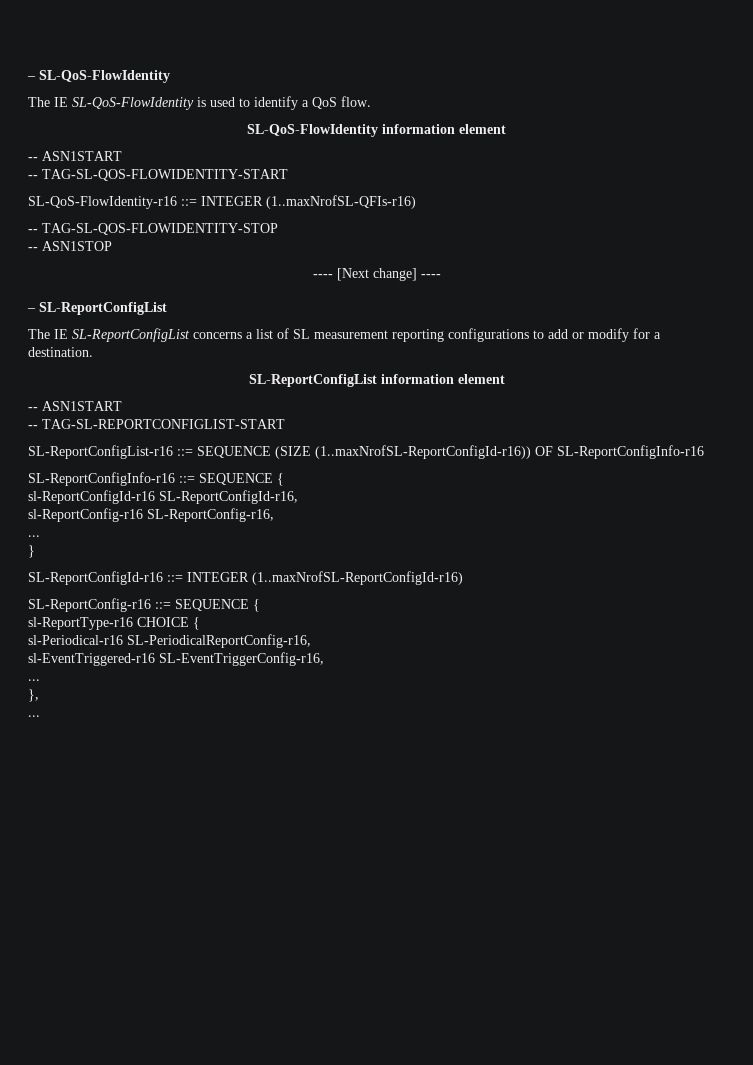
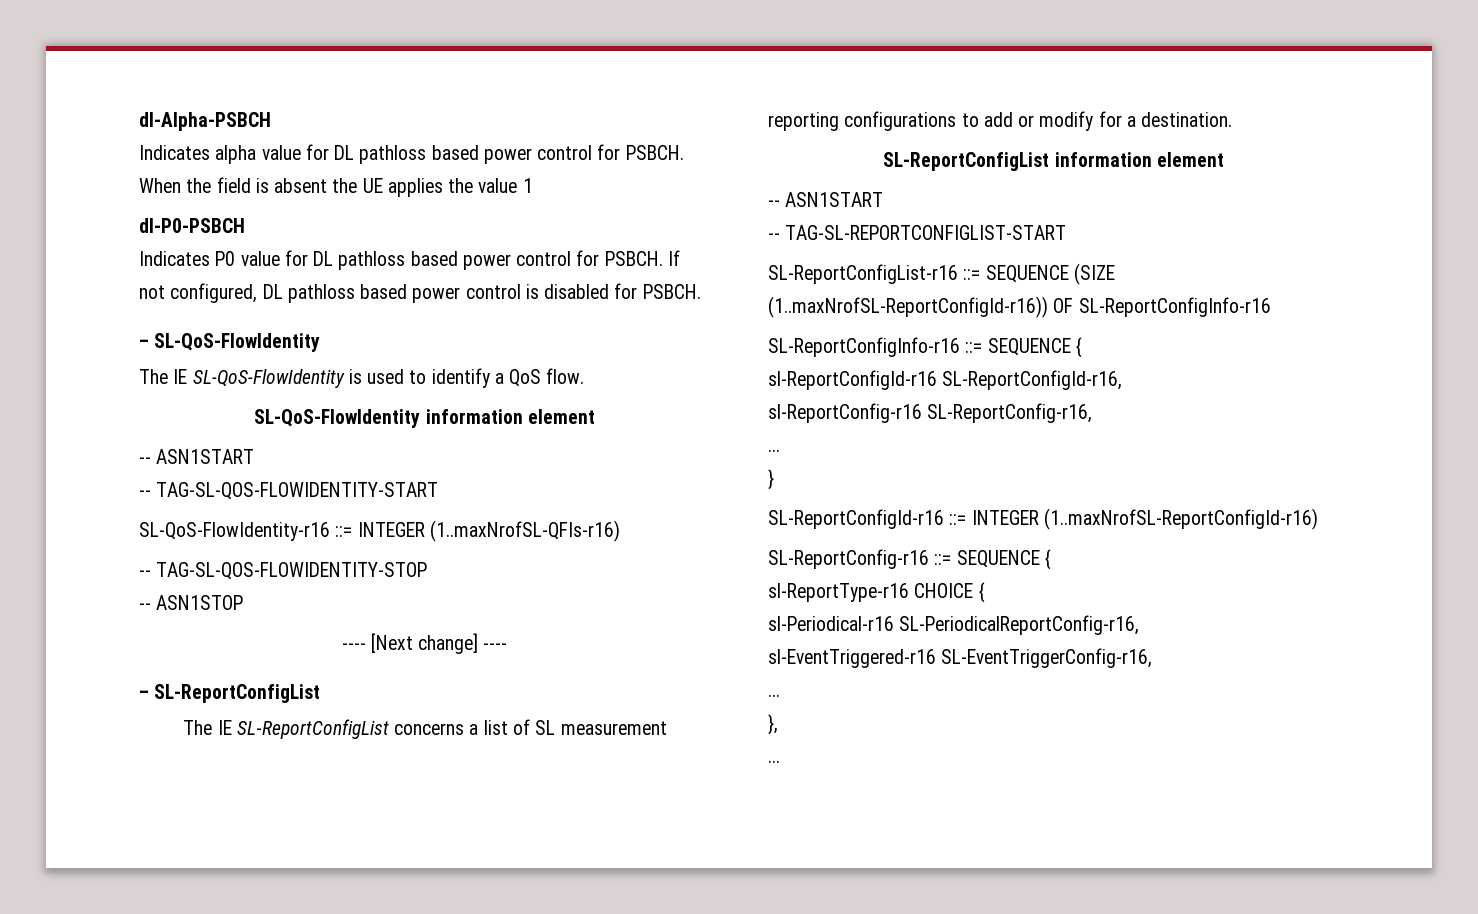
+ dl-Alpha-PSBCH
+ Indicates alpha value for DL pathloss based power control for PSBCH. When the field is absent the UE applies the value 1
+ dl-P0-PSBCH
+ Indicates P0 value for DL pathloss based power control for PSBCH. If not configured, DL pathloss based power control is disabled for PSBCH.

